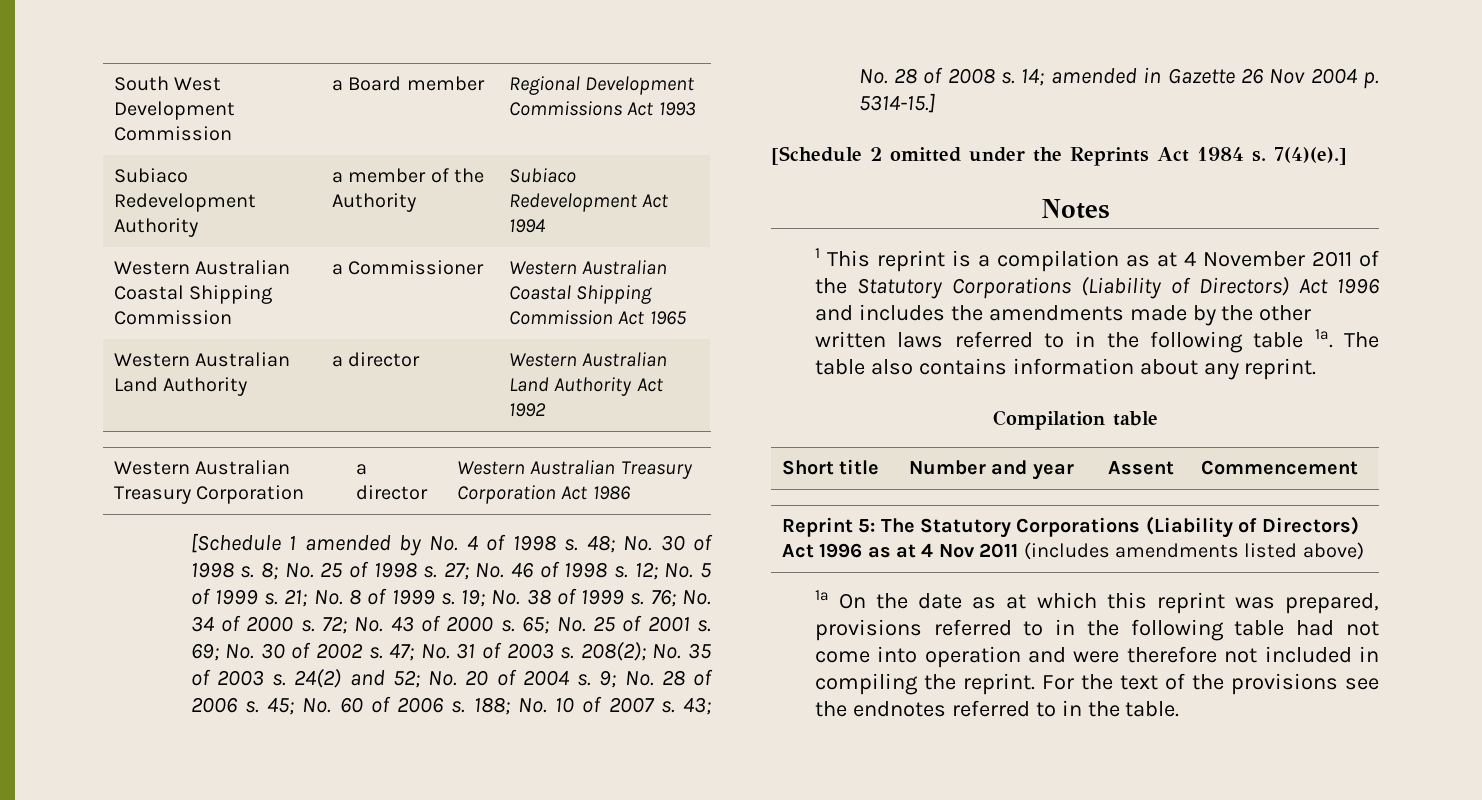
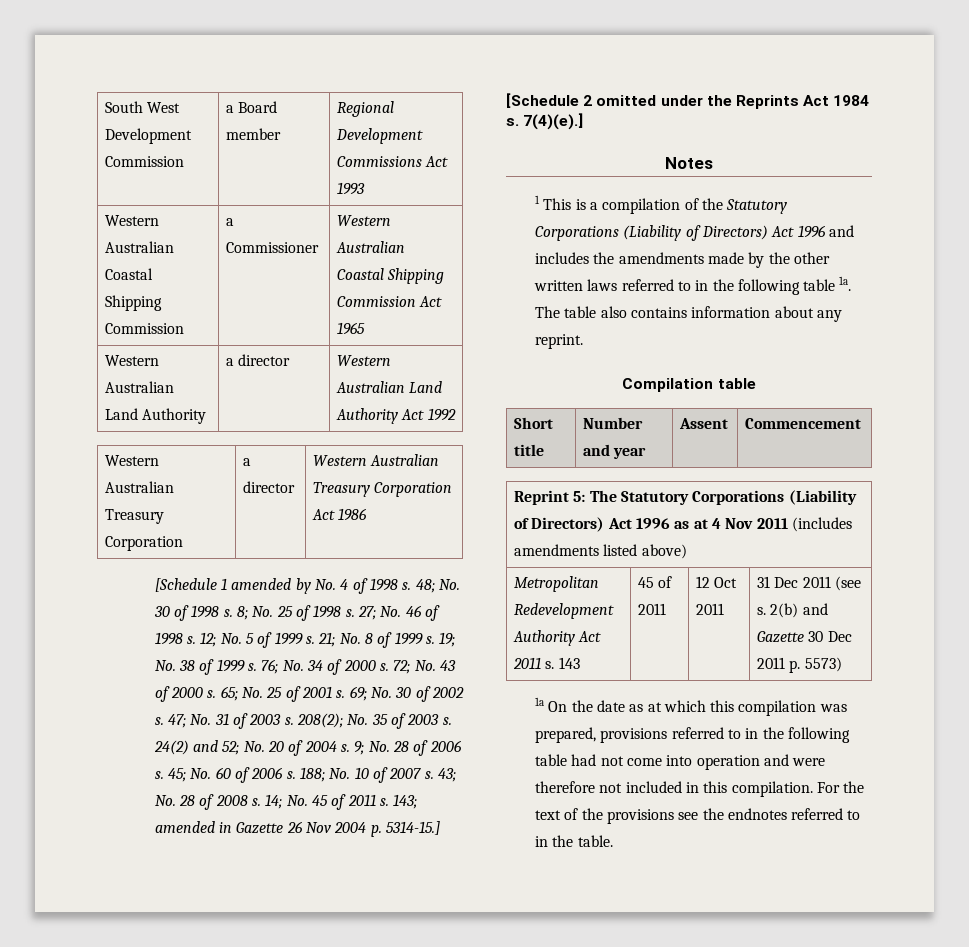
- Subiaco Redevelopment Authority | a member of the Authority | Subiaco Redevelopment Act 1994
- 14; amended in Gazette 26 Nov 2004 p. 5314-15.]
+ 14; No. 45 of 2011 s. 143; amended in Gazette 26 Nov 2004 p. 5314-15.]
- 1 This reprint is a compilation as at 4 November 2011 of the Statutory Corporations (Liability of Directors) Act 1996 and includes the amendments made by the other written laws referred to in the following table 1a.
+ 1 This is a compilation of the Statutory Corporations (Liability of Directors) Act 1996 and includes the amendments made by the other written laws referred to in the following table 1a.
+ Metropolitan Redevelopment Authority Act 2011 s. 143 | 45 of 2011 | 12 Oct 2011 | 31 Dec 2011 (see s. 2(b) and Gazette 30 Dec 2011 p. 5573)
- 1a On the date as at which this reprint was prepared, provisions referred to in the following table had not come into operation and were therefore not included in compiling the reprint.
+ 1a On the date as at which this compilation was prepared, provisions referred to in the following table had not come into operation and were therefore not included in this compilation.

